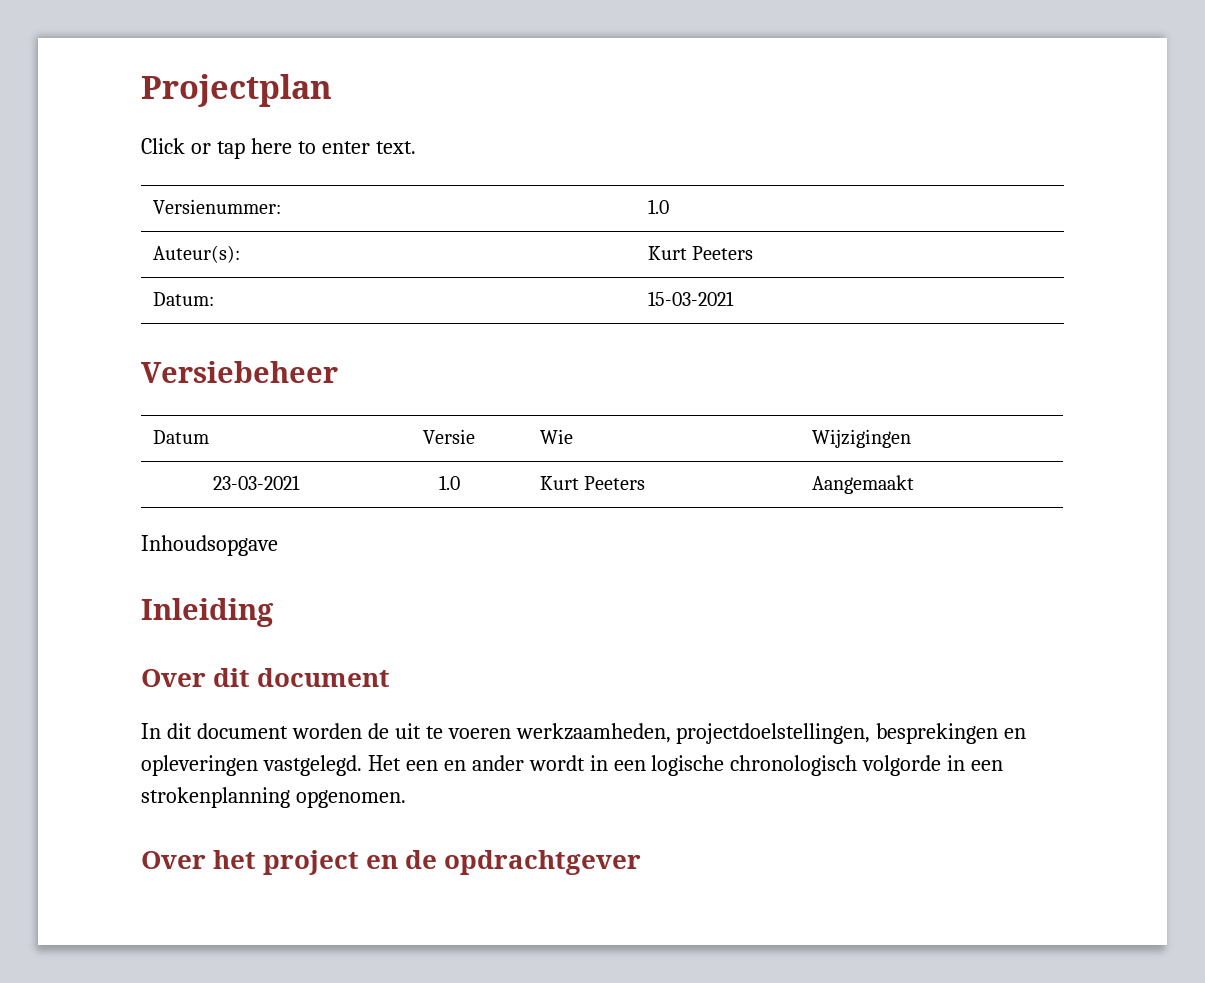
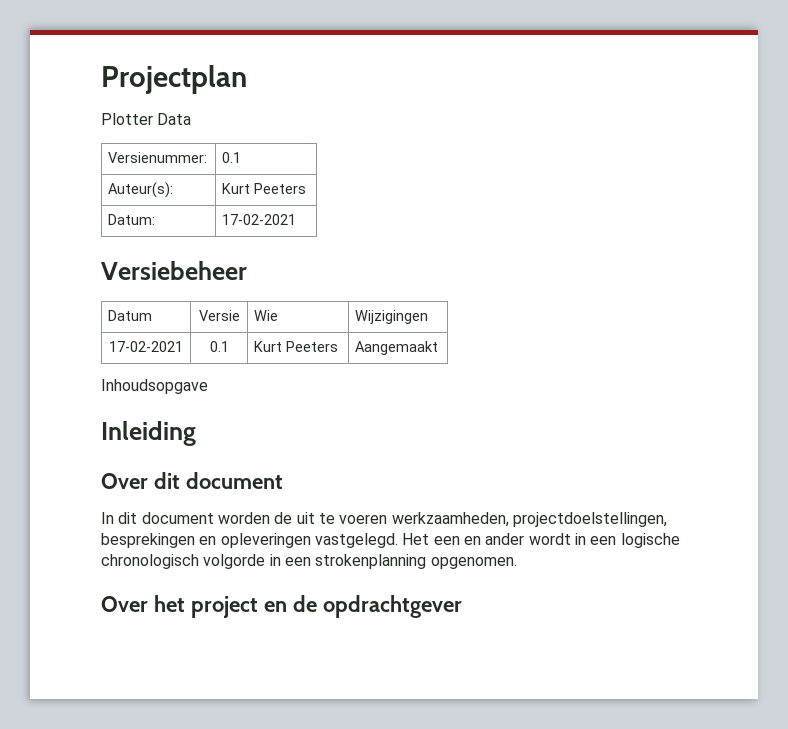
- Click or tap here to enter text.
+ Plotter Data
- Versienummer: | 1.0
+ Versienummer: | 0.1
- Datum: | 15-03-2021
+ Datum: | 17-02-2021
- 23-03-2021 | 1.0 | Kurt Peeters | Aangemaakt
+ 17-02-2021 | 0.1 | Kurt Peeters | Aangemaakt

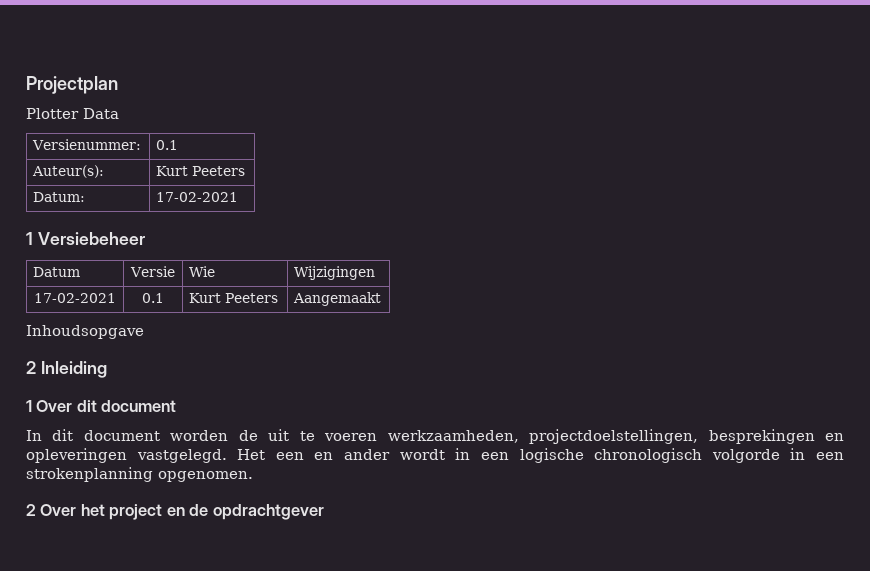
- Versiebeheer
+ 1 Versiebeheer
- Inleiding
+ 2 Inleiding
- Over dit document
+ 1 Over dit document
- Over het project en de opdrachtgever
+ 2 Over het project en de opdrachtgever

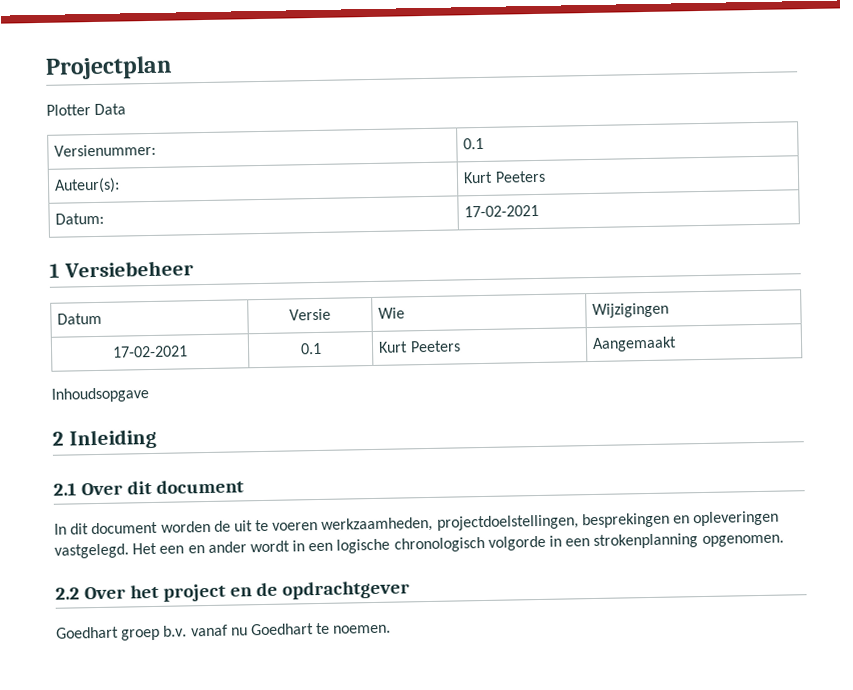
- 1 Over dit document
+ 2.1 Over dit document
- 2 Over het project en de opdrachtgever
+ 2.2 Over het project en de opdrachtgever
+ Goedhart groep b.v. vanaf nu Goedhart te noemen.

